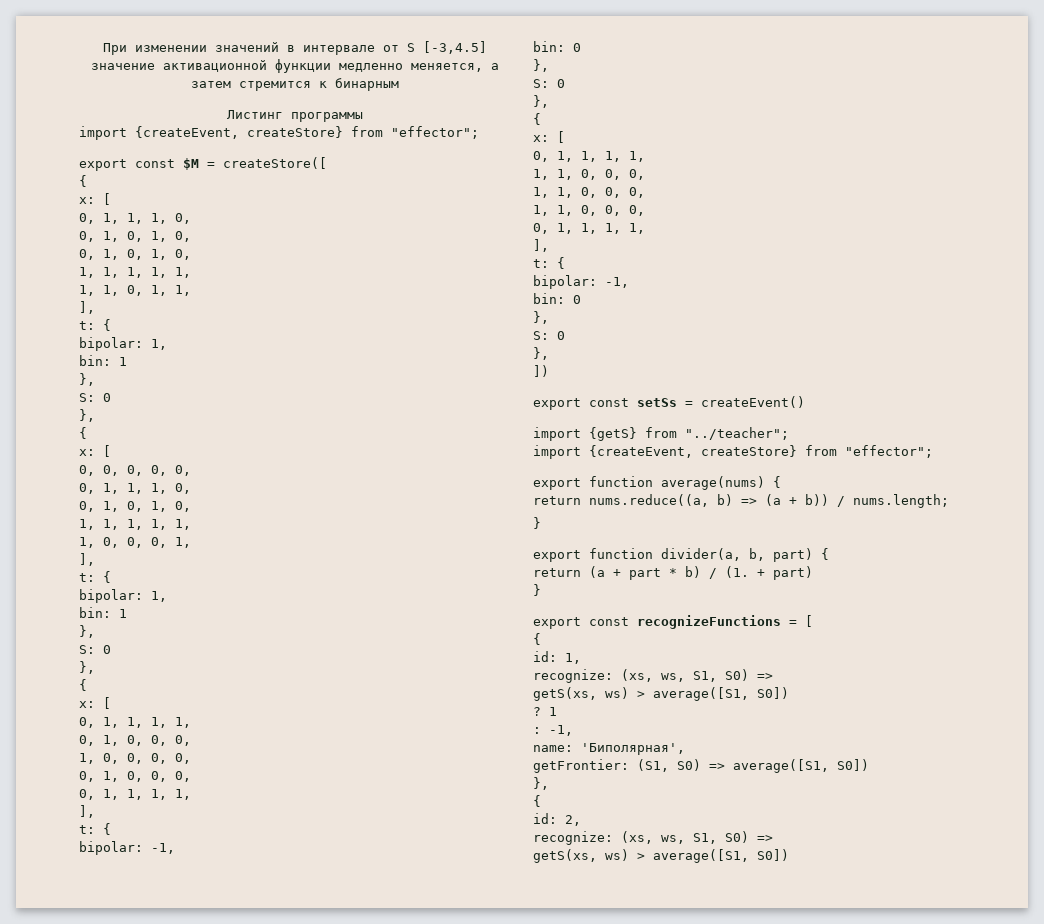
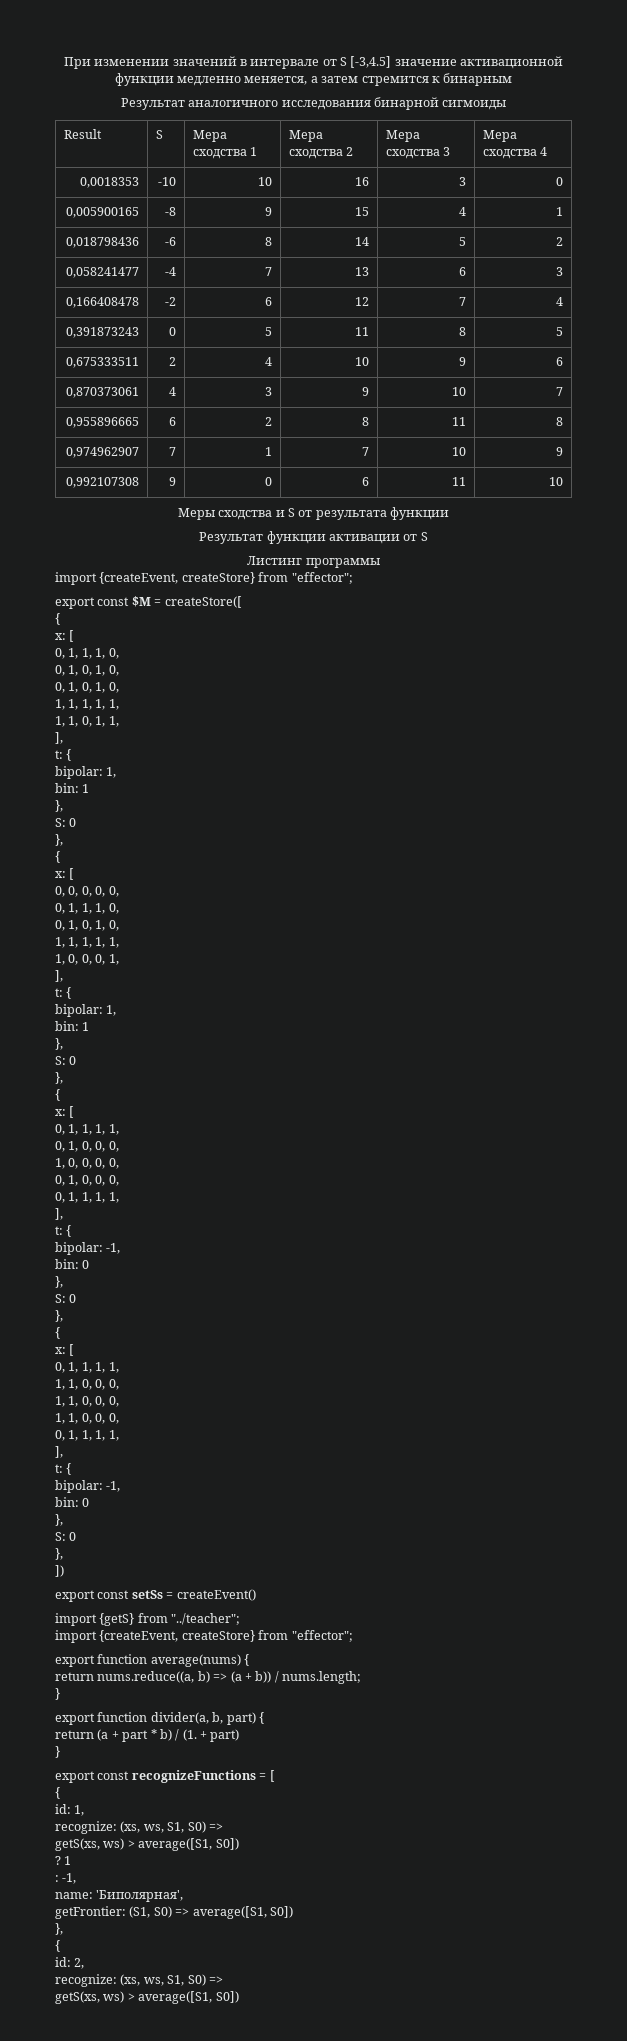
+ Результат аналогичного исследования бинарной сигмоиды
+ Result | S | Мера сходства 1 | Мера сходства 2 | Мера сходства 3 | Мера сходства 4
+ 0,0018353 | -10 | 10 | 16 | 3 | 0
+ 0,005900165 | -8 | 9 | 15 | 4 | 1
+ 0,018798436 | -6 | 8 | 14 | 5 | 2
+ 0,058241477 | -4 | 7 | 13 | 6 | 3
+ 0,166408478 | -2 | 6 | 12 | 7 | 4
+ 0,391873243 | 0 | 5 | 11 | 8 | 5
+ 0,675333511 | 2 | 4 | 10 | 9 | 6
+ 0,870373061 | 4 | 3 | 9 | 10 | 7
+ 0,955896665 | 6 | 2 | 8 | 11 | 8
+ 0,974962907 | 7 | 1 | 7 | 10 | 9
+ 0,992107308 | 9 | 0 | 6 | 11 | 10
+ Меры сходства и S от результата функции
+ Результат функции активации от S

